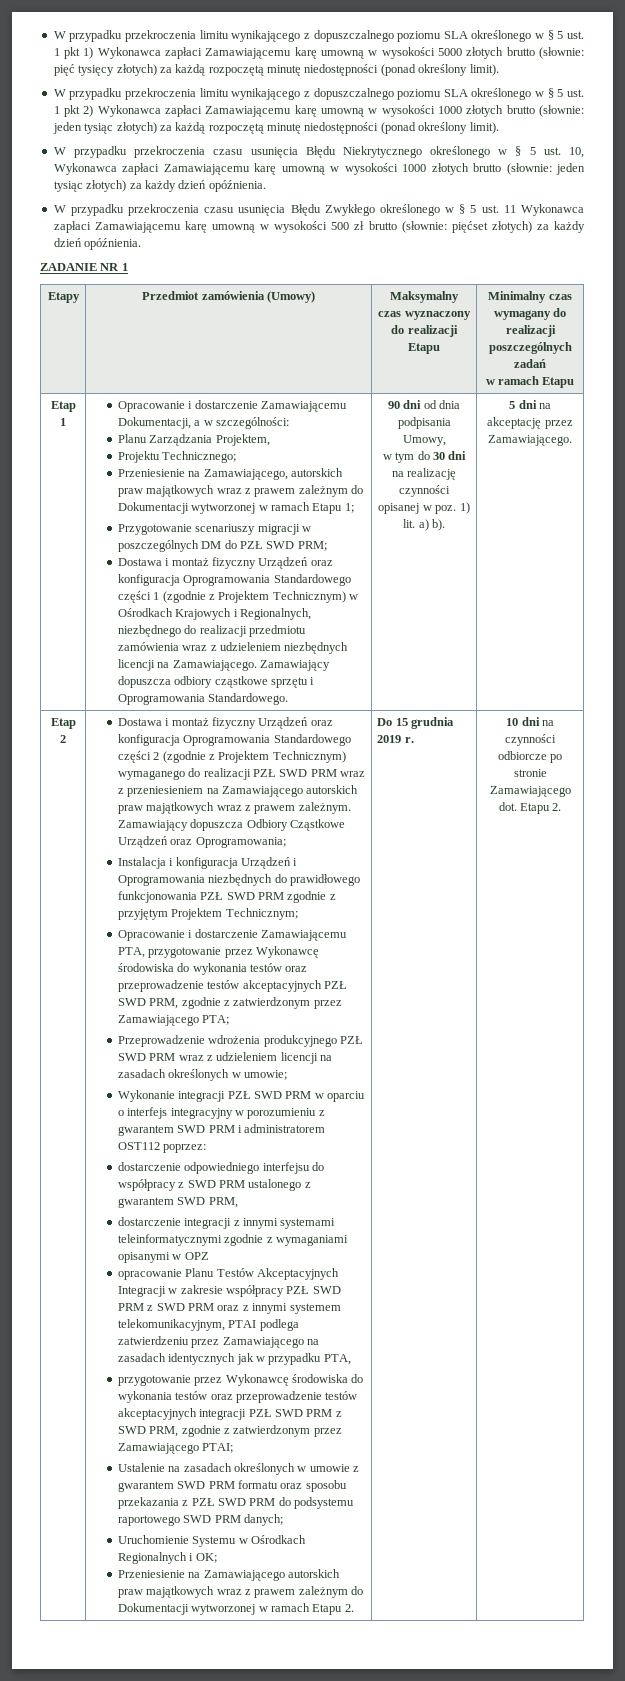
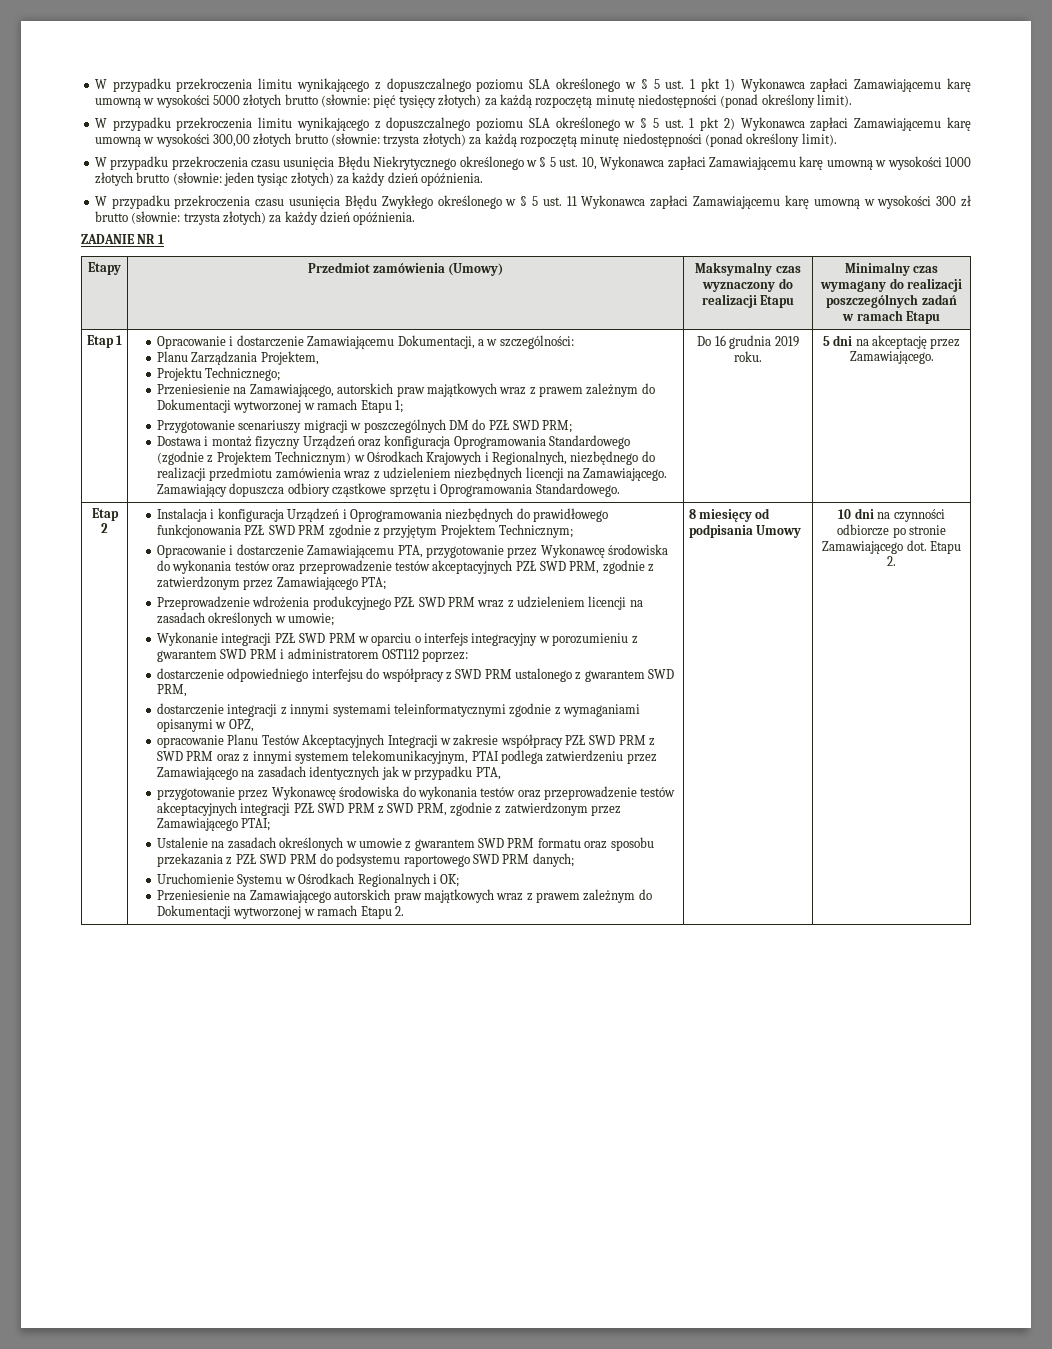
- W przypadku przekroczenia limitu wynikającego z dopuszczalnego poziomu SLA określonego w § 5 ust. 1 pkt 2) Wykonawca zapłaci Zamawiającemu karę umowną w wysokości 1000 złotych brutto (słownie: jeden tysiąc złotych) za każdą rozpoczętą minutę niedostępności (ponad określony limit).
+ W przypadku przekroczenia limitu wynikającego z dopuszczalnego poziomu SLA określonego w § 5 ust. 1 pkt 2) Wykonawca zapłaci Zamawiającemu karę umowną w wysokości 300,00 złotych brutto (słownie: trzysta złotych) za każdą rozpoczętą minutę niedostępności (ponad określony limit).
- W przypadku przekroczenia czasu usunięcia Błędu Zwykłego określonego w § 5 ust. 11 Wykonawca zapłaci Zamawiającemu karę umowną w wysokości 500 zł brutto (słownie: pięćset złotych) za każdy dzień opóźnienia.
+ W przypadku przekroczenia czasu usunięcia Błędu Zwykłego określonego w § 5 ust. 11 Wykonawca zapłaci Zamawiającemu karę umowną w wysokości 300 zł brutto (słownie: trzysta złotych) za każdy dzień opóźnienia.
- Dostawa i montaż fizyczny Urządzeń oraz konfiguracja Oprogramowania Standardowego części 1 (zgodnie z Projektem Technicznym) w Ośrodkach Krajowych i Regionalnych, niezbędnego do realizacji przedmiotu zamówienia wraz z udzieleniem niezbędnych licencji na Zamawiającego.
+ Dostawa i montaż fizyczny Urządzeń oraz konfiguracja Oprogramowania Standardowego (zgodnie z Projektem Technicznym) w Ośrodkach Krajowych i Regionalnych, niezbędnego do realizacji przedmiotu zamówienia wraz z udzieleniem niezbędnych licencji na Zamawiającego.
- 90 dni od dnia podpisania Umowy,
- w tym do 30 dni na realizację czynności opisanej w poz. 1) lit. a) b).
+ Do 16 grudnia 2019 roku.
- Dostawa i montaż fizyczny Urządzeń oraz konfiguracja Oprogramowania Standardowego części 2 (zgodnie z Projektem Technicznym) wymaganego do realizacji PZŁ SWD PRM wraz z przeniesieniem na Zamawiającego autorskich praw majątkowych wraz z prawem zależnym. Zamawiający dopuszcza Odbiory Cząstkowe Urządzeń oraz Oprogramowania;
- dostarczenie integracji z innymi systemami teleinformatycznymi zgodnie z wymaganiami opisanymi w OPZ
+ dostarczenie integracji z innymi systemami teleinformatycznymi zgodnie z wymaganiami opisanymi w OPZ,
- Do 15 grudnia 2019 r.
+ 8 miesięcy od podpisania Umowy

